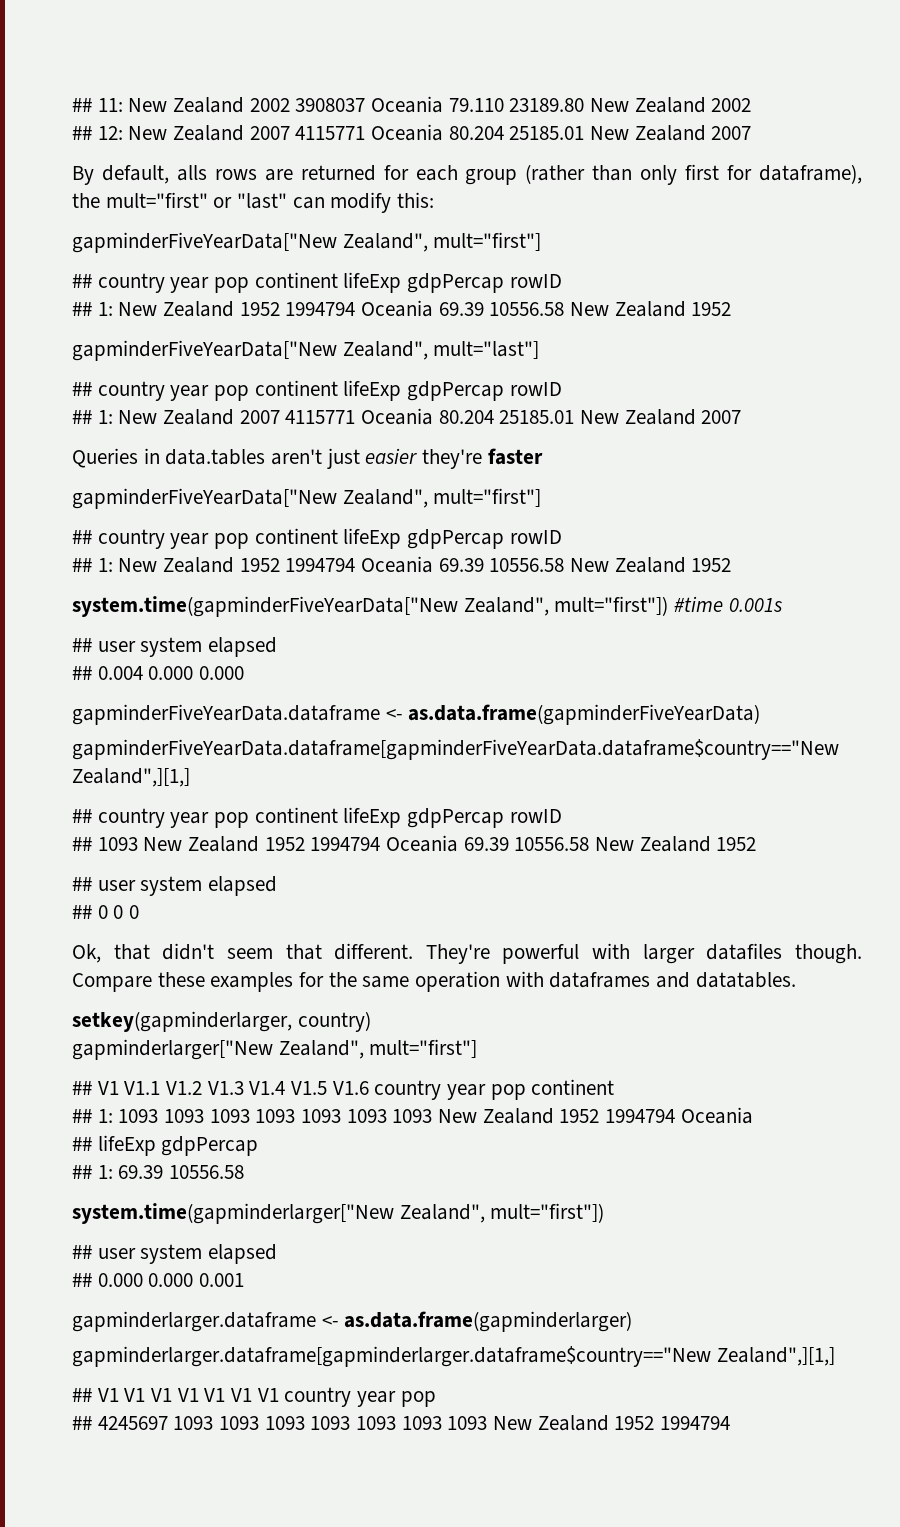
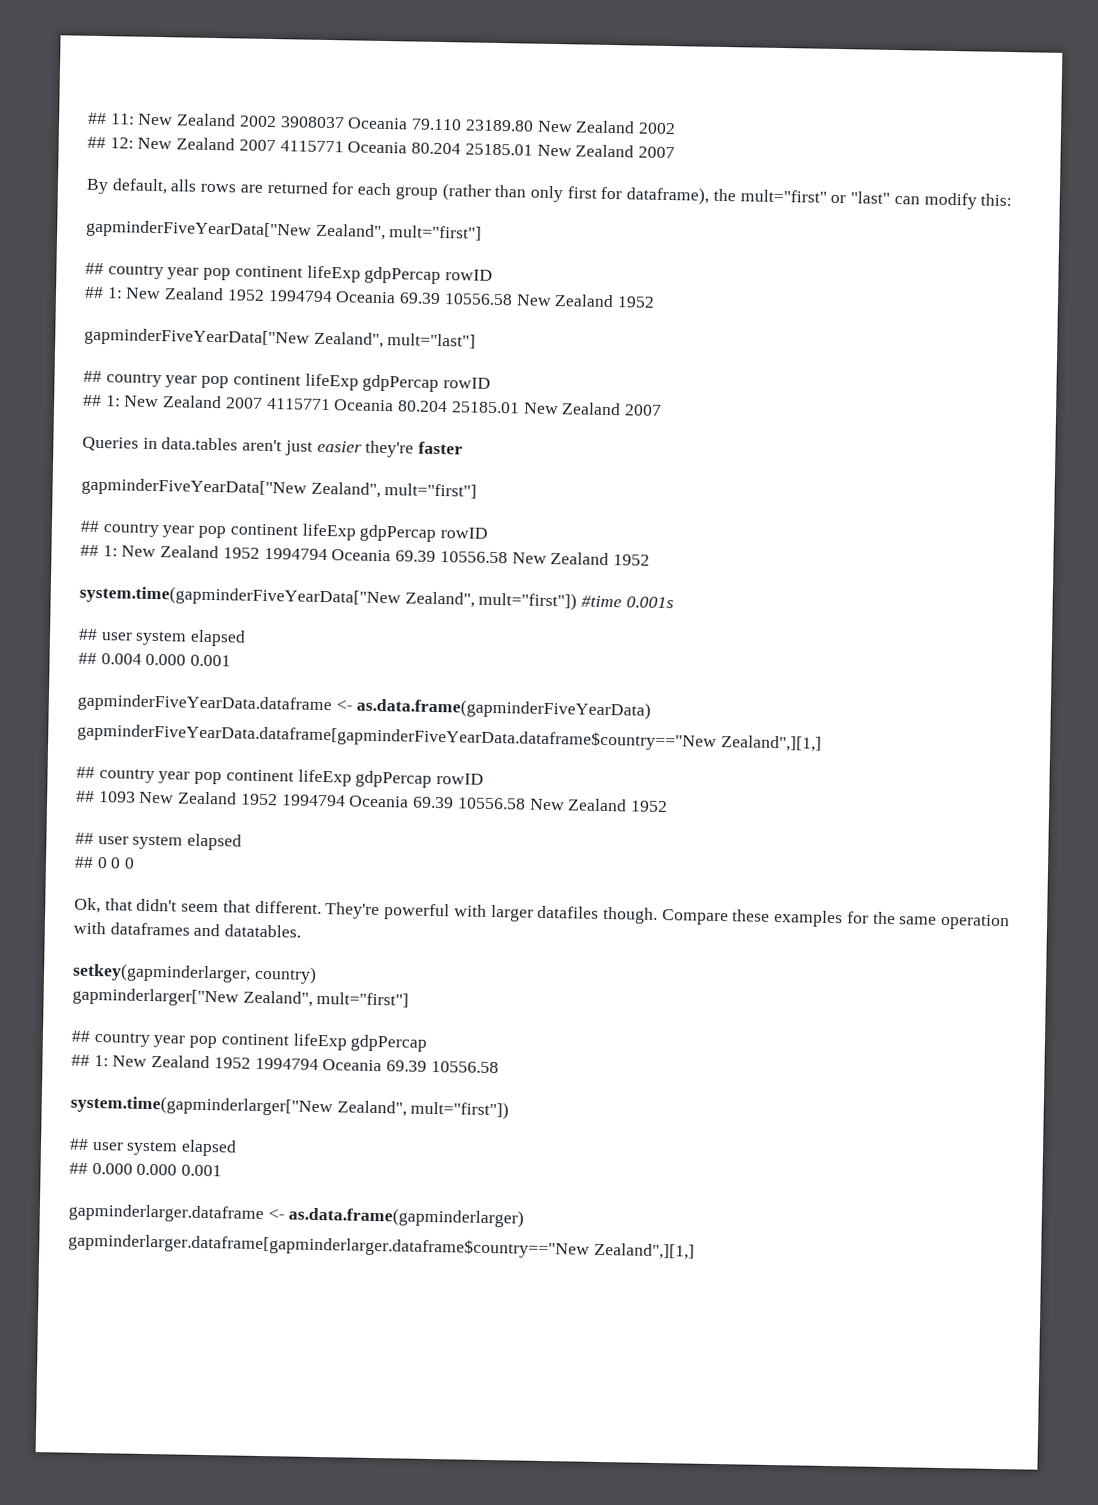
- ## 0.004 0.000 0.000
+ ## 0.004 0.000 0.001
  gapminderlarger["New Zealand", mult="first"]
- ## V1 V1.1 V1.2 V1.3 V1.4 V1.5 V1.6 country year pop continent
- ## 1: 1093 1093 1093 1093 1093 1093 1093 New Zealand 1952 1994794 Oceania
- ## lifeExp gdpPercap
- ## 1: 69.39 10556.58
+ ## country year pop continent lifeExp gdpPercap
+ ## 1: New Zealand 1952 1994794 Oceania 69.39 10556.58
- ## V1 V1 V1 V1 V1 V1 V1 country year pop
- ## 4245697 1093 1093 1093 1093 1093 1093 1093 New Zealand 1952 1994794

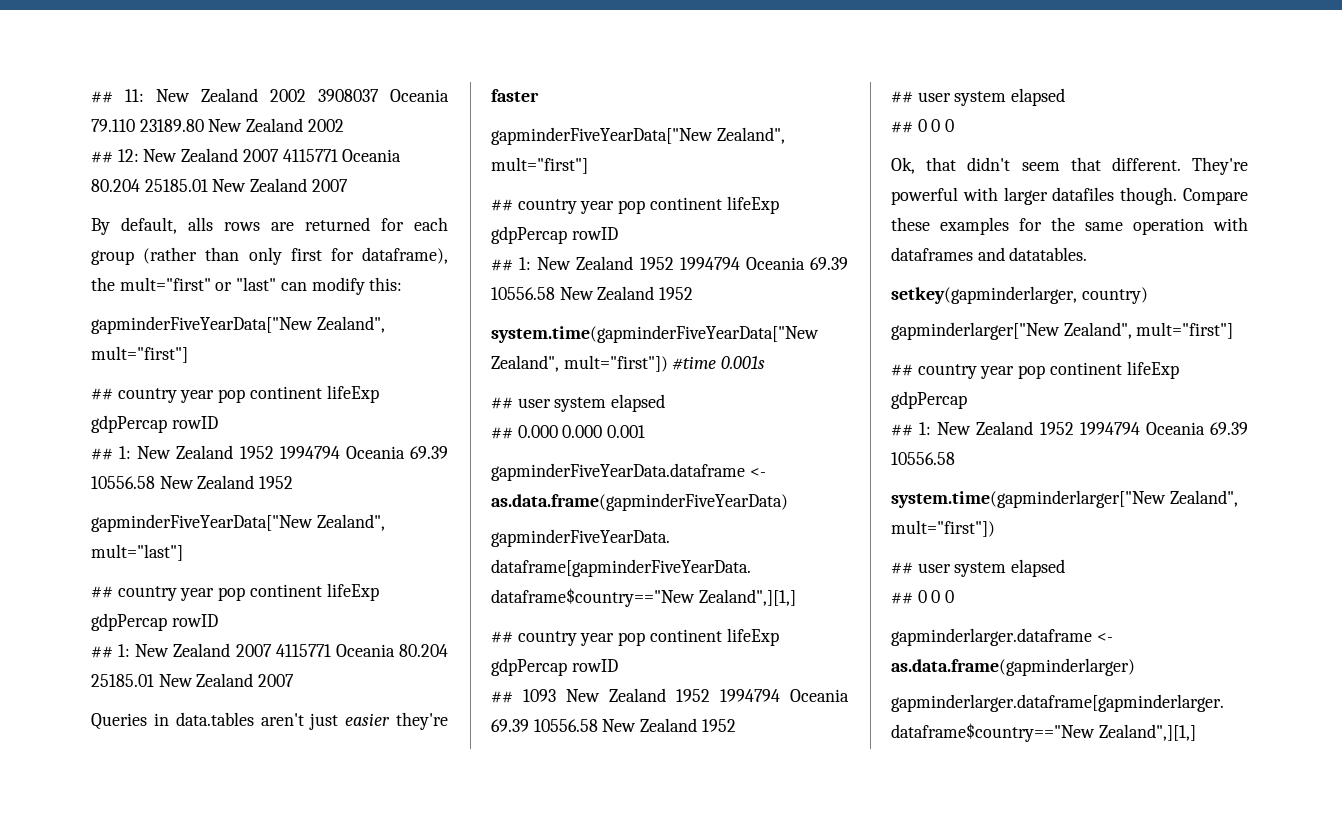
- ## 0.004 0.000 0.001
+ ## 0.000 0.000 0.001
  system.time(gapminderlarger["New Zealand", mult="first"])
  ## user system elapsed
- ## 0.000 0.000 0.001
+ ## 0 0 0

